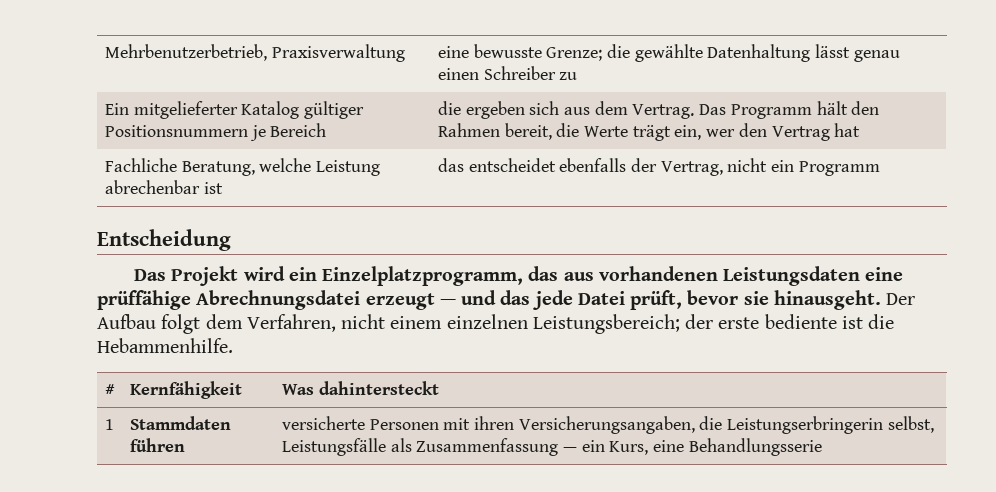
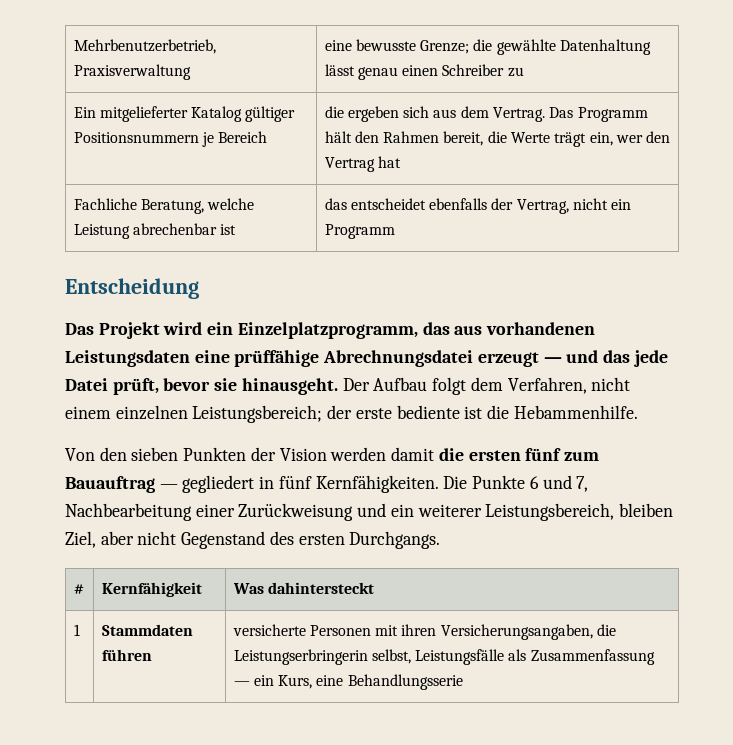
+ Von den sieben Punkten der Vision werden damit die ersten fünf zum Bauauftrag — gegliedert in fünf Kernfähigkeiten. Die Punkte 6 und 7, Nachbearbeitung einer Zurückweisung und ein weiterer Leistungsbereich, bleiben Ziel, aber nicht Gegenstand des ersten Durchgangs.

